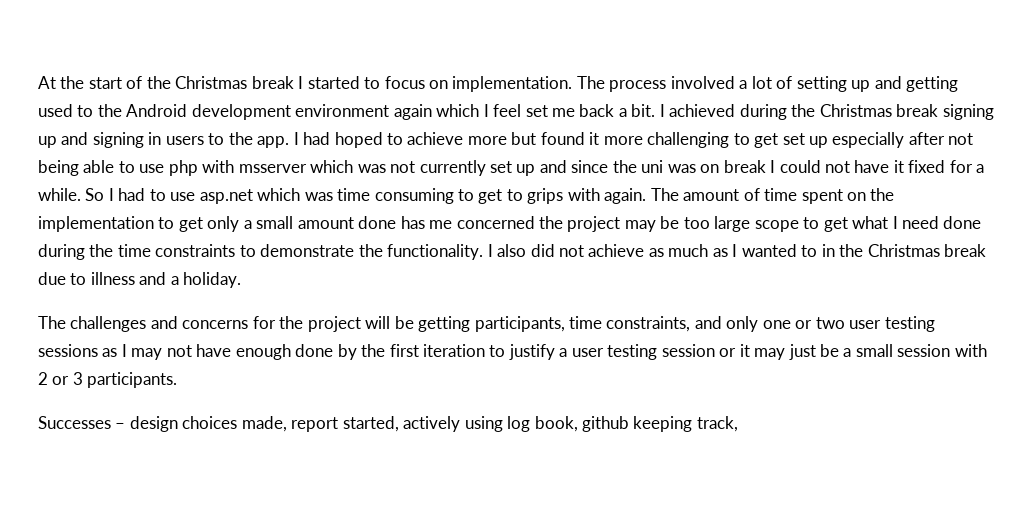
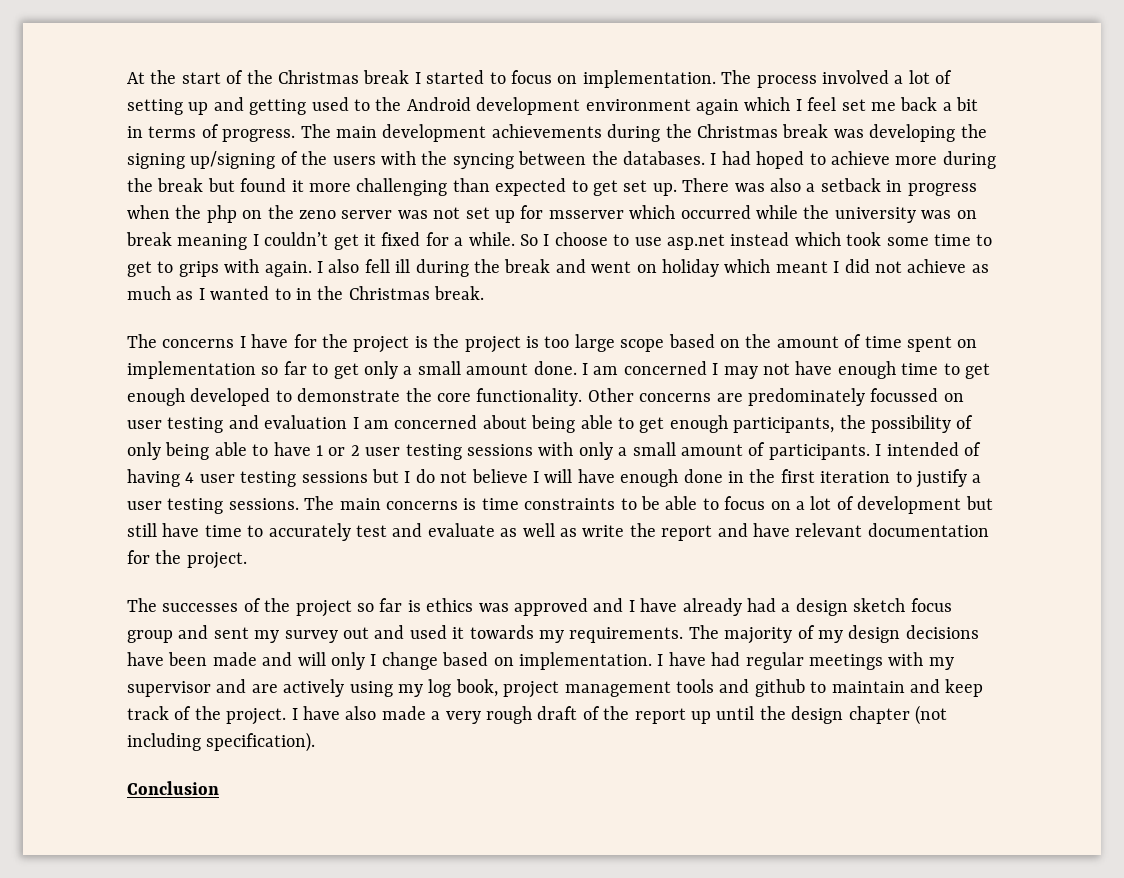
- The process involved a lot of setting up and getting used to the Android development environment again which I feel set me back a bit. I achieved during the Christmas break signing up and signing in users to the app.
+ The process involved a lot of setting up and getting used to the Android development environment again which I feel set me back a bit in terms of progress. The main development achievements during the Christmas break was developing the signing up/signing of the users with the syncing between the databases.
- I had hoped to achieve more but found it more challenging to get set up especially after not being able to use php with msserver which was not currently set up and since the uni was on break I could not have it fixed for a while.
+ I had hoped to achieve more during the break but found it more challenging than expected to get set up. There was also a setback in progress when the php on the zeno server was not set up for msserver which occurred while the university was on break meaning I couldn’t get it fixed for a while.
- So I had to use asp.net which was time consuming to get to grips with again.
+ So I choose to use asp.net instead which took some time to get to grips with again.
- The amount of time spent on the implementation to get only a small amount done has me concerned the project may be too large scope to get what I need done during the time constraints to demonstrate the functionality. I also did not achieve as much as I wanted to in the Christmas break due to illness and a holiday.
- The challenges and concerns for the project will be getting participants, time constraints, and only one or two user testing sessions as I may not have enough done by the first iteration to justify a user testing session or it may just be a small session with 2 or 3 participants.
- Successes – design choices made, report started, actively using log book, github keeping track,
+ I also fell ill during the break and went on holiday which meant I did not achieve as much as I wanted to in the Christmas break.
+ The concerns I have for the project is the project is too large scope based on the amount of time spent on implementation so far to get only a small amount done. I am concerned I may not have enough time to get enough developed to demonstrate the core functionality. Other concerns are predominately focussed on user testing and evaluation I am concerned about being able to get enough participants, the possibility of only being able to have 1 or 2 user testing sessions with only a small amount of participants. I intended of having 4 user testing sessions but I do not believe I will have enough done in the first iteration to justify a user testing sessions. The main concerns is time constraints to be able to focus on a lot of development but still have time to accurately test and evaluate as well as write the report and have relevant documentation for the project.
+ The successes of the project so far is ethics was approved and I have already had a design sketch focus group and sent my survey out and used it towards my requirements. The majority of my design decisions have been made and will only I change based on implementation. I have had regular meetings with my supervisor and are actively using my log book, project management tools and github to maintain and keep track of the project. I have also made a very rough draft of the report up until the design chapter (not including specification).
+ Conclusion

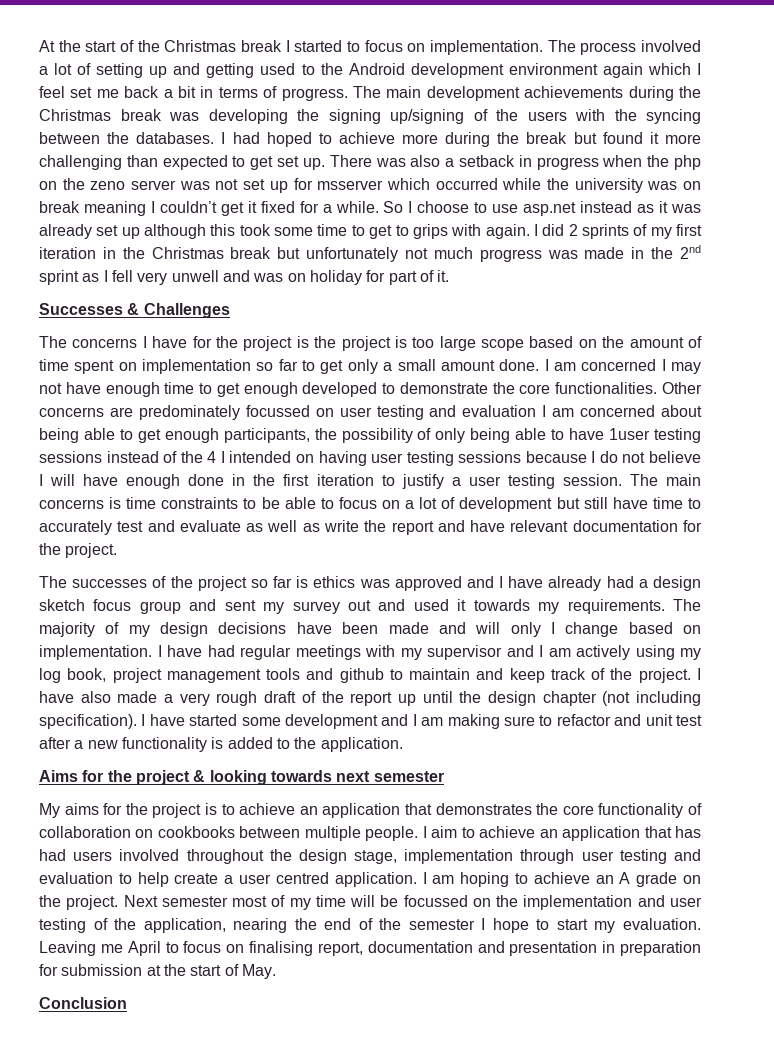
- So I choose to use asp.net instead which took some time to get to grips with again.
+ So I choose to use asp.net instead as it was already set up although this took some time to get to grips with again.
- I also fell ill during the break and went on holiday which meant I did not achieve as much as I wanted to in the Christmas break.
+ I did 2 sprints of my first iteration in the Christmas break but unfortunately not much progress was made in the 2nd sprint as I fell very unwell and was on holiday for part of it.
+ Successes & Challenges
- I am concerned I may not have enough time to get enough developed to demonstrate the core functionality.
+ I am concerned I may not have enough time to get enough developed to demonstrate the core functionalities.
- Other concerns are predominately focussed on user testing and evaluation I am concerned about being able to get enough participants, the possibility of only being able to have 1 or 2 user testing sessions with only a small amount of participants. I intended of having 4 user testing sessions but I do not believe I will have enough done in the first iteration to justify a user testing sessions.
+ Other concerns are predominately focussed on user testing and evaluation I am concerned about being able to get enough participants, the possibility of only being able to have 1user testing sessions instead of the 4 I intended on having user testing sessions because I do not believe I will have enough done in the first iteration to justify a user testing session.
- I have had regular meetings with my supervisor and are actively using my log book, project management tools and github to maintain and keep track of the project.
+ I have had regular meetings with my supervisor and I am actively using my log book, project management tools and github to maintain and keep track of the project.
+ I have started some development and I am making sure to refactor and unit test after a new functionality is added to the application.
+ Aims for the project & looking towards next semester
+ My aims for the project is to achieve an application that demonstrates the core functionality of collaboration on cookbooks between multiple people. I aim to achieve an application that has had users involved throughout the design stage, implementation through user testing and evaluation to help create a user centred application. I am hoping to achieve an A grade on the project. Next semester most of my time will be focussed on the implementation and user testing of the application, nearing the end of the semester I hope to start my evaluation. Leaving me April to focus on finalising report, documentation and presentation in preparation for submission at the start of May.

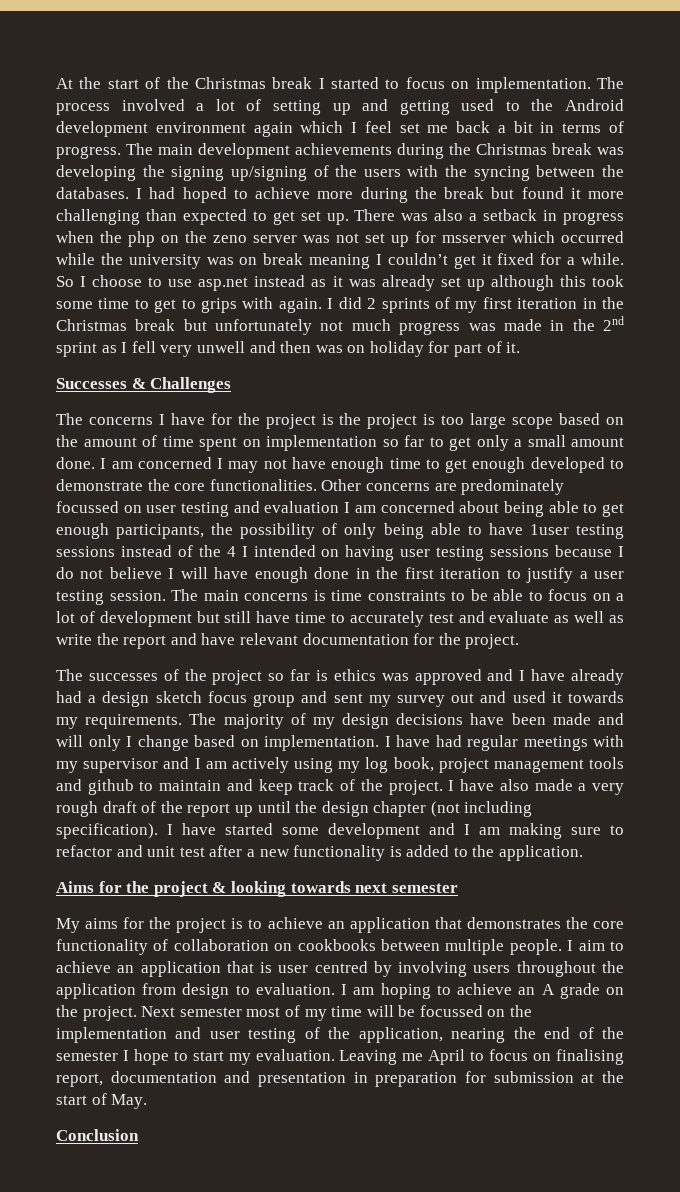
- I did 2 sprints of my first iteration in the Christmas break but unfortunately not much progress was made in the 2nd sprint as I fell very unwell and was on holiday for part of it.
+ I did 2 sprints of my first iteration in the Christmas break but unfortunately not much progress was made in the 2nd sprint as I fell very unwell and then was on holiday for part of it.
- I aim to achieve an application that has had users involved throughout the design stage, implementation through user testing and evaluation to help create a user centred application.
+ I aim to achieve an application that is user centred by involving users throughout the application from design to evaluation.

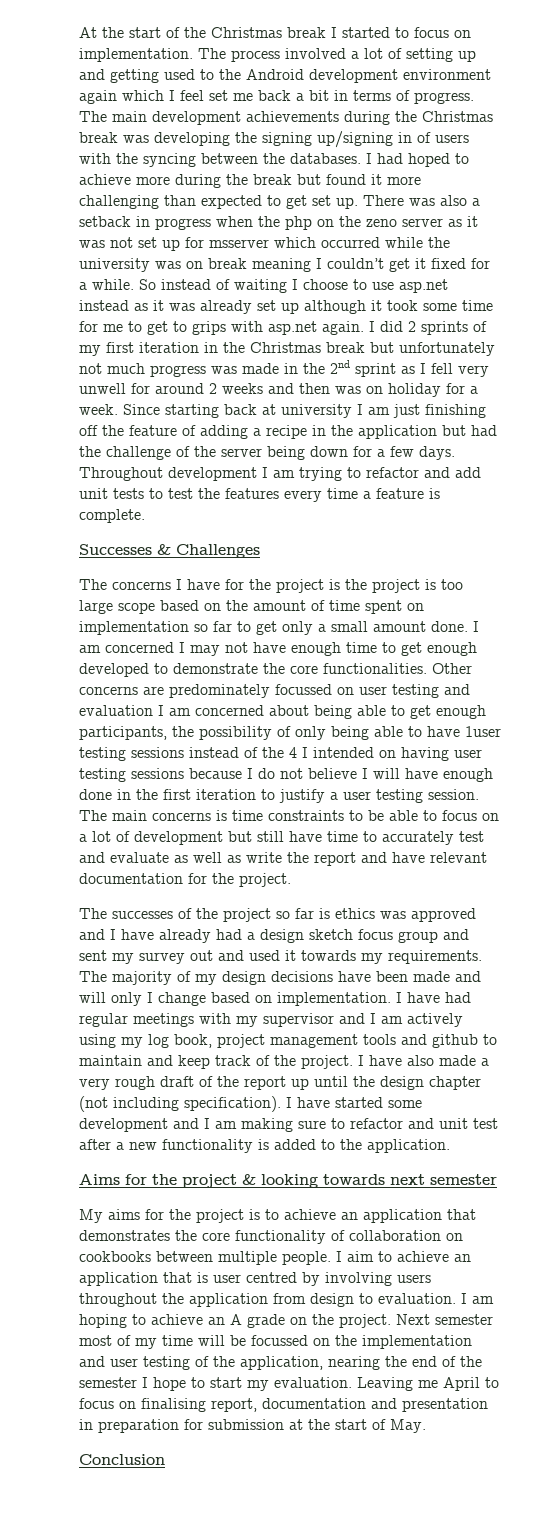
- The main development achievements during the Christmas break was developing the signing up/signing of the users with the syncing between the databases.
+ The main development achievements during the Christmas break was developing the signing up/signing in of users with the syncing between the databases.
- There was also a setback in progress when the php on the zeno server was not set up for msserver which occurred while the university was on break meaning I couldn’t get it fixed for a while.
+ There was also a setback in progress when the php on the zeno server as it was not set up for msserver which occurred while the university was on break meaning I couldn’t get it fixed for a while.
- So I choose to use asp.net instead as it was already set up although this took some time to get to grips with again.
+ So instead of waiting I choose to use asp.net instead as it was already set up although it took some time for me to get to grips with asp.net again.
- I did 2 sprints of my first iteration in the Christmas break but unfortunately not much progress was made in the 2nd sprint as I fell very unwell and then was on holiday for part of it.
+ I did 2 sprints of my first iteration in the Christmas break but unfortunately not much progress was made in the 2nd sprint as I fell very unwell for around 2 weeks and then was on holiday for a week. Since starting back at university I am just finishing off the feature of adding a recipe in the application but had the challenge of the server being down for a few days. Throughout development I am trying to refactor and add unit tests to test the features every time a feature is complete.

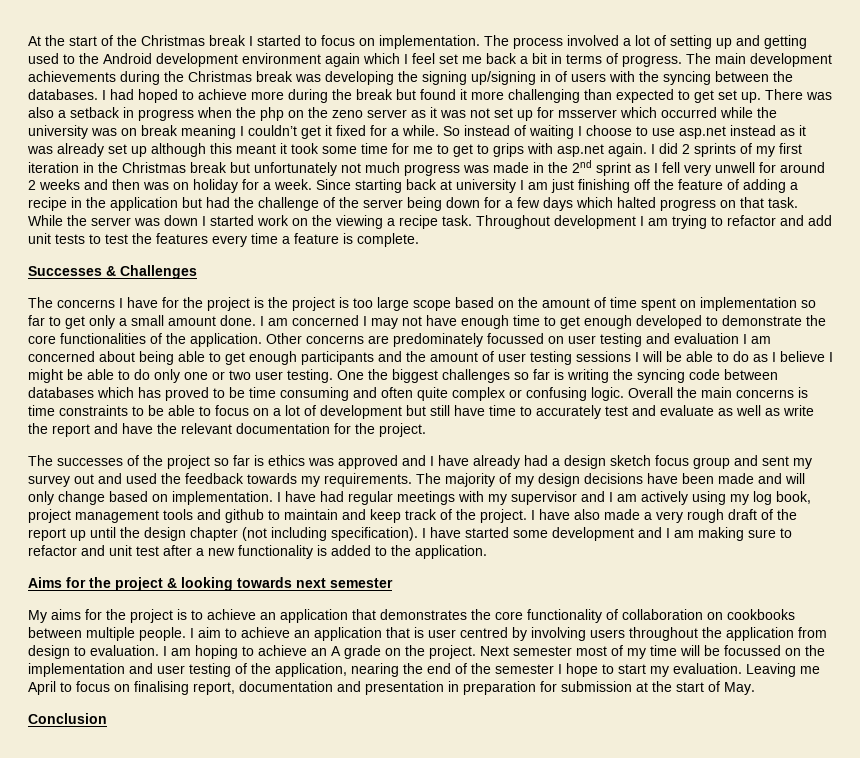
- So instead of waiting I choose to use asp.net instead as it was already set up although it took some time for me to get to grips with asp.net again.
+ So instead of waiting I choose to use asp.net instead as it was already set up although this meant it took some time for me to get to grips with asp.net again.
- Since starting back at university I am just finishing off the feature of adding a recipe in the application but had the challenge of the server being down for a few days.
+ Since starting back at university I am just finishing off the feature of adding a recipe in the application but had the challenge of the server being down for a few days which halted progress on that task. While the server was down I started work on the viewing a recipe task.
- I am concerned I may not have enough time to get enough developed to demonstrate the core functionalities.
+ I am concerned I may not have enough time to get enough developed to demonstrate the core functionalities of the application.
- Other concerns are predominately focussed on user testing and evaluation I am concerned about being able to get enough participants, the possibility of only being able to have 1user testing sessions instead of the 4 I intended on having user testing sessions because I do not believe I will have enough done in the first iteration to justify a user testing session. The main concerns is time constraints to be able to focus on a lot of development but still have time to accurately test and evaluate as well as write the report and have relevant documentation for the project.
+ Other concerns are predominately focussed on user testing and evaluation I am concerned about being able to get enough participants and the amount of user testing sessions I will be able to do as I believe I might be able to do only one or two user testing. One the biggest challenges so far is writing the syncing code between databases which has proved to be time consuming and often quite complex or confusing logic. Overall the main concerns is time constraints to be able to focus on a lot of development but still have time to accurately test and evaluate as well as write the report and have the relevant documentation for the project.
- The successes of the project so far is ethics was approved and I have already had a design sketch focus group and sent my survey out and used it towards my requirements.
+ The successes of the project so far is ethics was approved and I have already had a design sketch focus group and sent my survey out and used the feedback towards my requirements.
- The majority of my design decisions have been made and will only I change based on implementation.
+ The majority of my design decisions have been made and will only change based on implementation.

